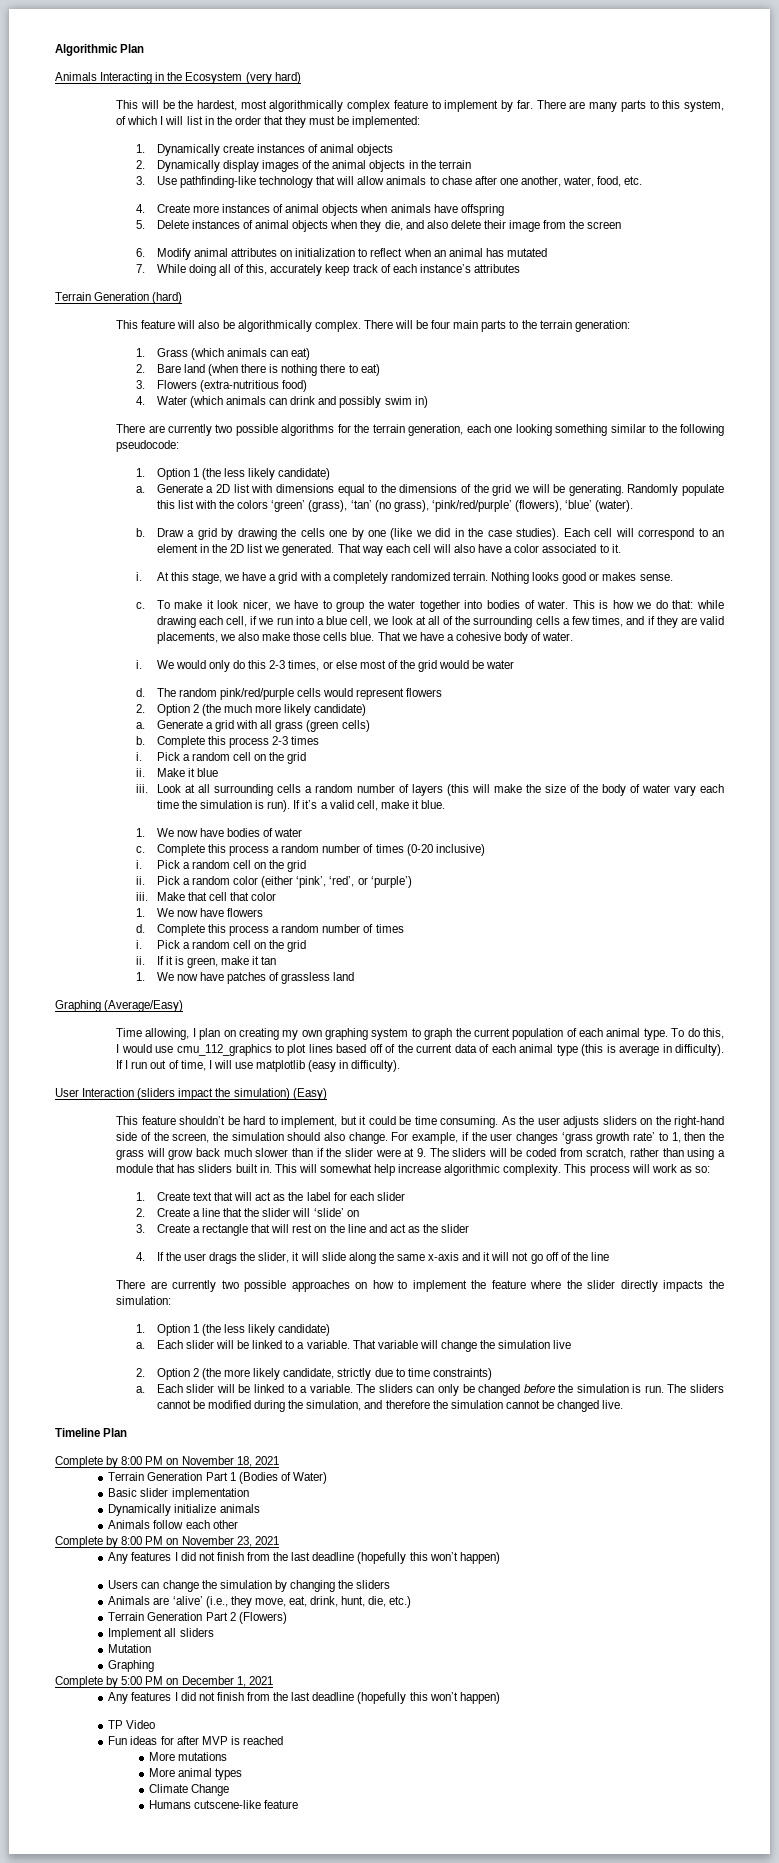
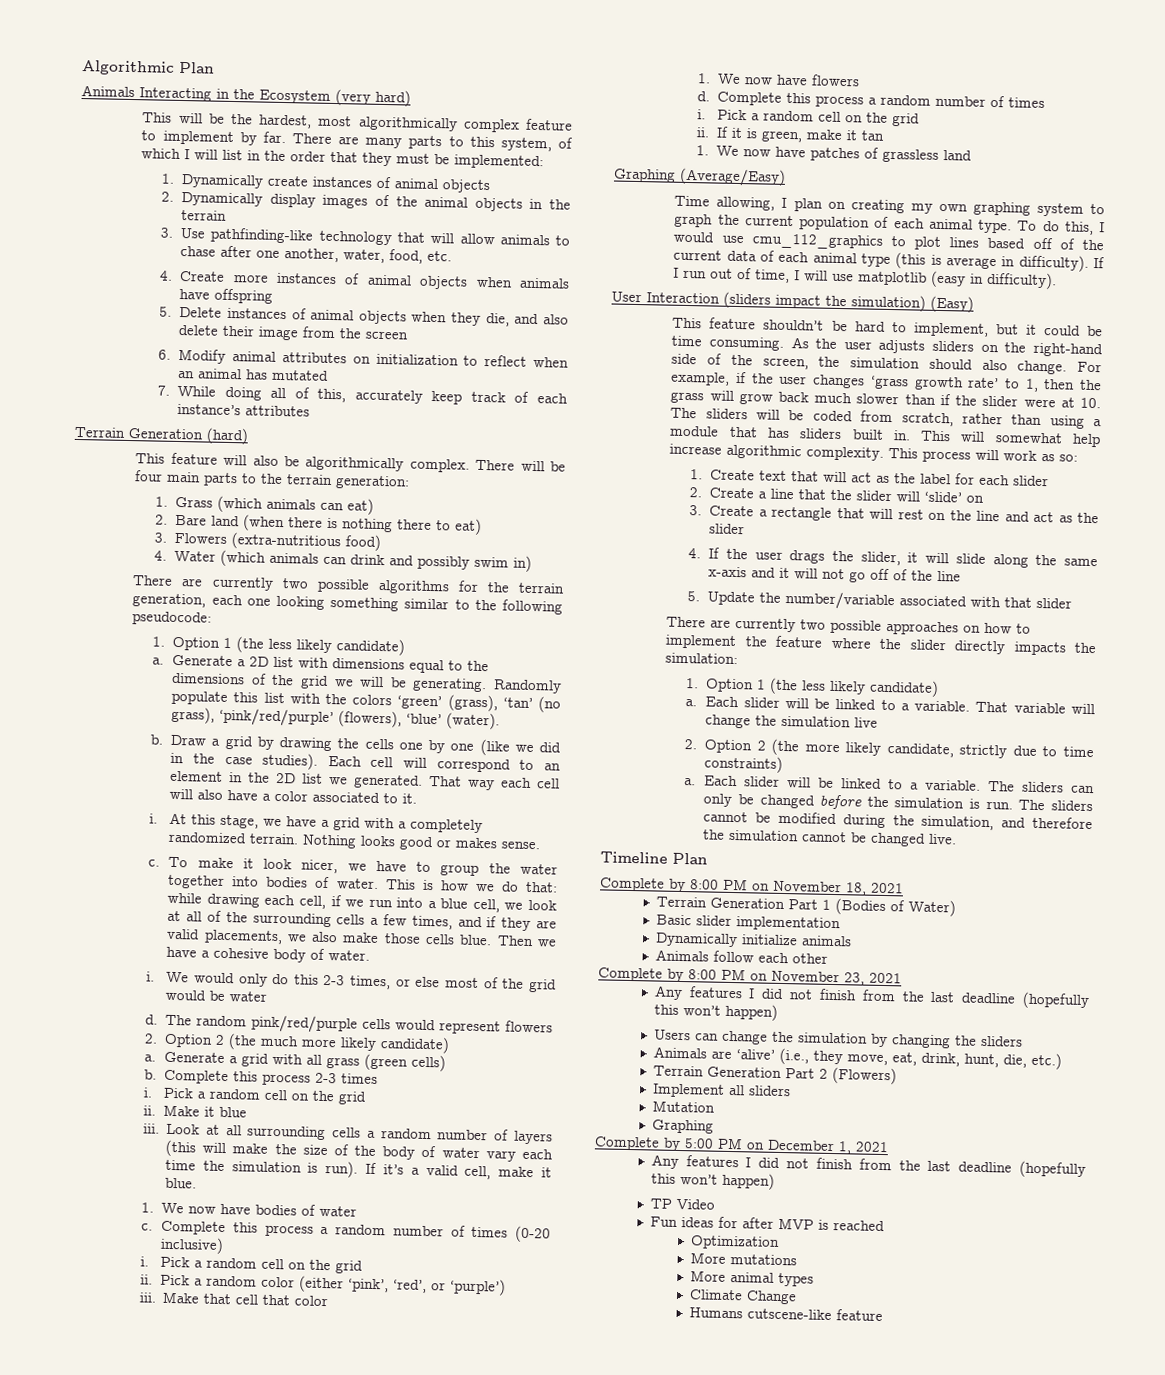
- That we have a cohesive body of water.
+ Then we have a cohesive body of water.
- For example, if the user changes ‘grass growth rate’ to 1, then the grass will grow back much slower than if the slider were at 9. The sliders will be coded from scratch, rather than using a module that has sliders built in.
+ For example, if the user changes ‘grass growth rate’ to 1, then the grass will grow back much slower than if the slider were at 10. The sliders will be coded from scratch, rather than using a module that has sliders built in.
+ 5. Update the number/variable associated with that slider
+ Optimization

